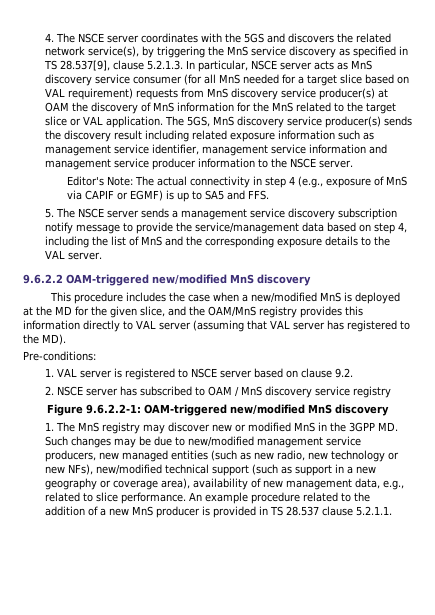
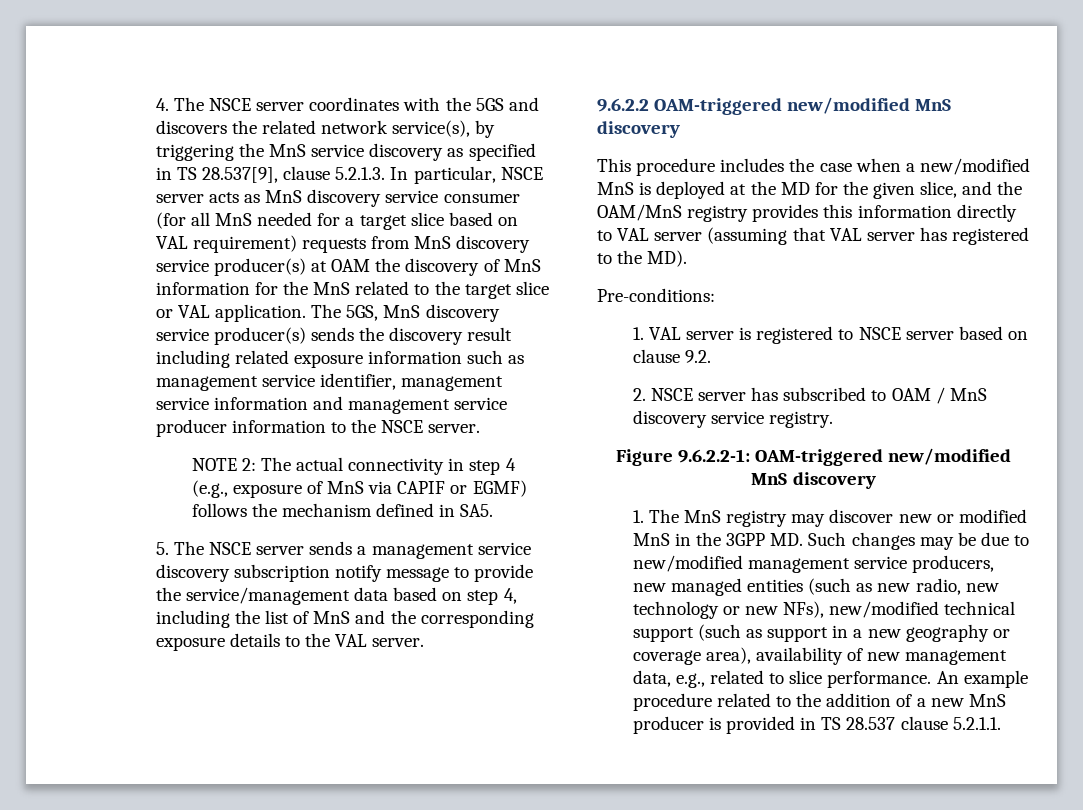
- Editor's Note: The actual connectivity in step 4 (e.g., exposure of MnS via CAPIF or EGMF) is up to SA5 and FFS.
+ NOTE 2: The actual connectivity in step 4 (e.g., exposure of MnS via CAPIF or EGMF) follows the mechanism defined in SA5.
- 2. NSCE server has subscribed to OAM / MnS discovery service registry
+ 2. NSCE server has subscribed to OAM / MnS discovery service registry.

